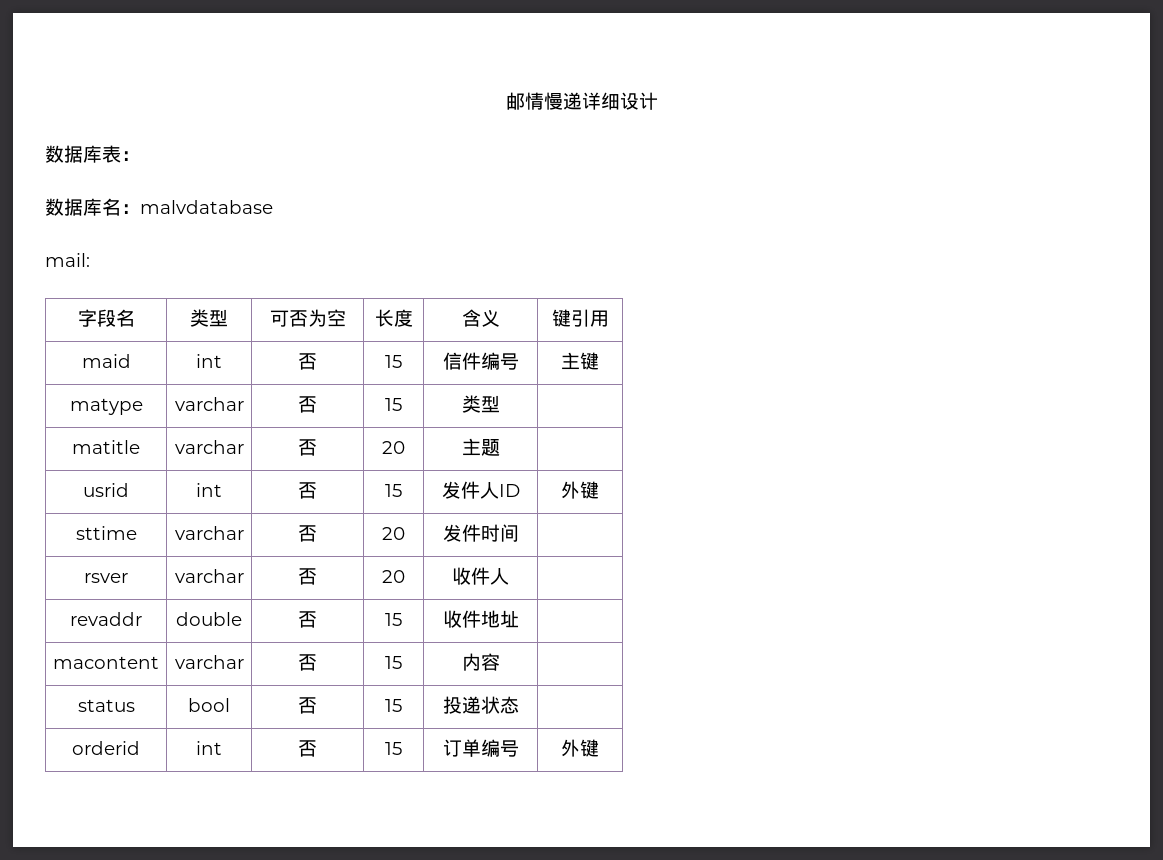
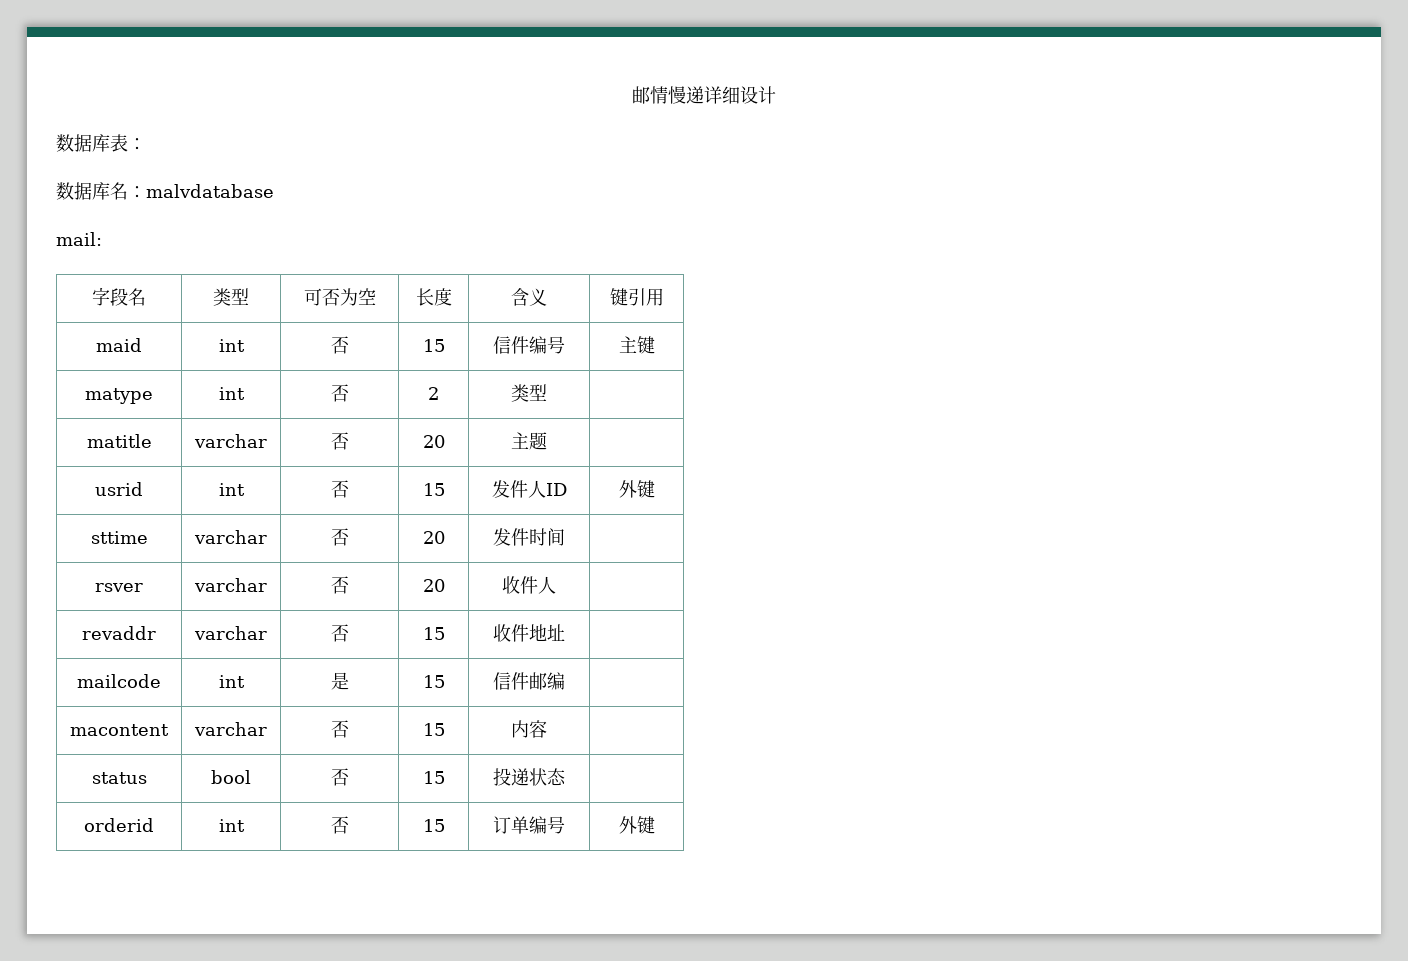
- matype | varchar | 否 | 15 | 类型 |
+ matype | int | 否 | 2 | 类型 |
- revaddr | double | 否 | 15 | 收件地址 |
+ revaddr | varchar | 否 | 15 | 收件地址 |
+ mailcode | int | 是 | 15 | 信件邮编 |

